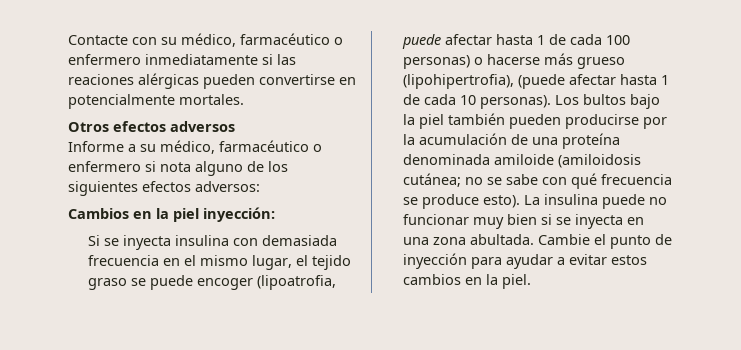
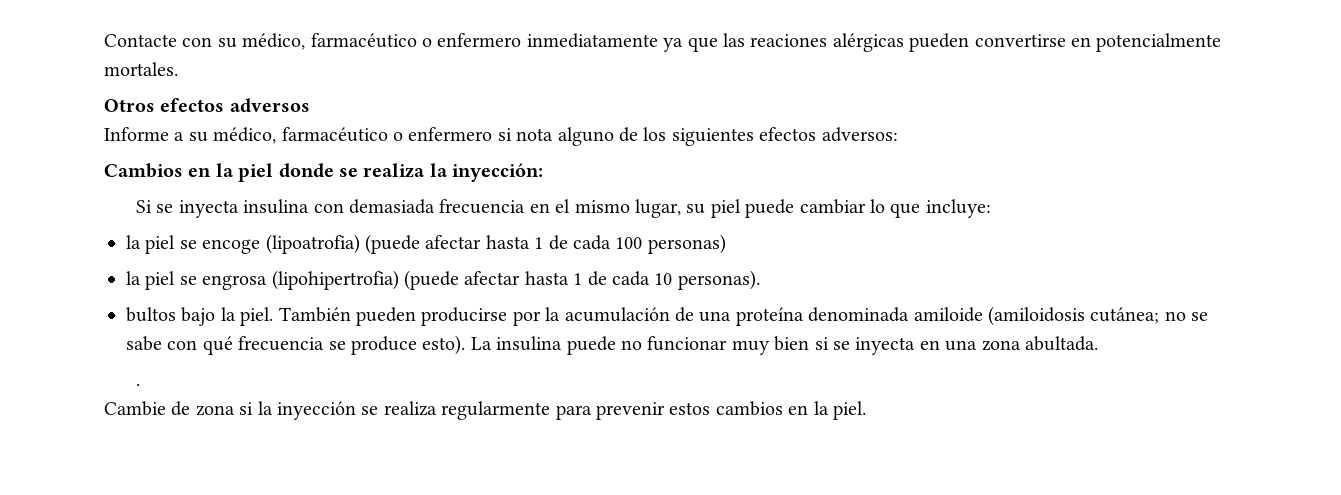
- Contacte con su médico, farmacéutico o enfermero inmediatamente si las reaciones alérgicas pueden convertirse en potencialmente mortales.
+ Contacte con su médico, farmacéutico o enfermero inmediatamente ya que las reaciones alérgicas pueden convertirse en potencialmente mortales.
- Cambios en la piel inyección:
+ Cambios en la piel donde se realiza la inyección:
- Si se inyecta insulina con demasiada frecuencia en el mismo lugar, el tejido graso se puede encoger (lipoatrofia, puede afectar hasta 1 de cada 100 personas) o hacerse más grueso (lipohipertrofia), (puede afectar hasta 1 de cada 10 personas). Los bultos bajo la piel también pueden producirse por la acumulación de una proteína denominada amiloide (amiloidosis cutánea; no se sabe con qué frecuencia se produce esto).
+ Si se inyecta insulina con demasiada frecuencia en el mismo lugar, su piel puede cambiar lo que incluye:
+ la piel se encoge (lipoatrofia) (puede afectar hasta 1 de cada 100 personas)
+ la piel se engrosa (lipohipertrofia) (puede afectar hasta 1 de cada 10 personas).
+ bultos bajo la piel. También pueden producirse por la acumulación de una proteína denominada amiloide (amiloidosis cutánea; no se sabe con qué frecuencia se produce esto).
- La insulina puede no funcionar muy bien si se inyecta en una zona abultada. Cambie el punto de inyección para ayudar a evitar estos cambios en la piel.
+ La insulina puede no funcionar muy bien si se inyecta en una zona abultada.
+ .
+ Cambie de zona si la inyección se realiza regularmente para prevenir estos cambios en la piel.

